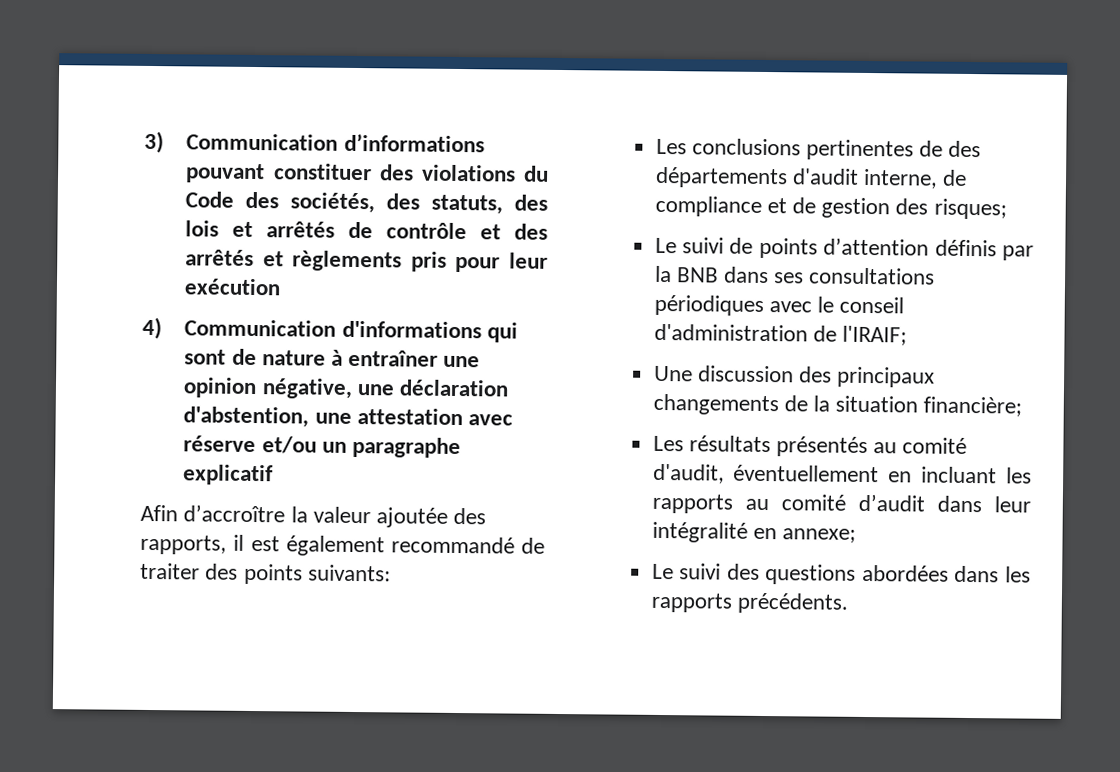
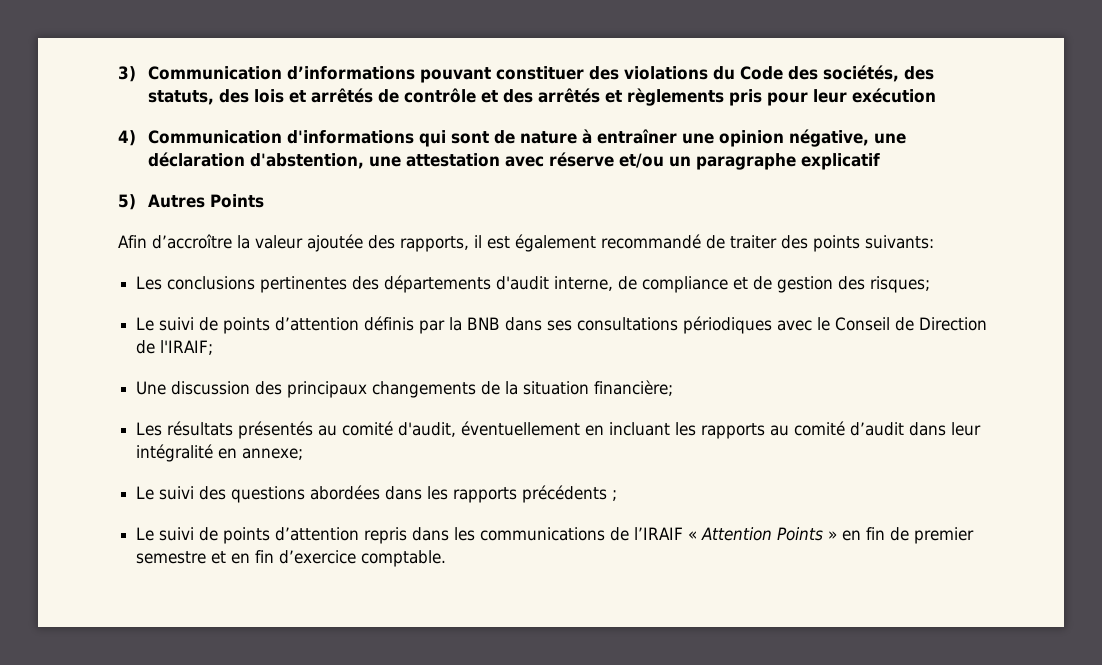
+ 5) Autres Points
- Les conclusions pertinentes de des départements d'audit interne, de compliance et de gestion des risques;
+ Les conclusions pertinentes des départements d'audit interne, de compliance et de gestion des risques;
- Le suivi de points d’attention définis par la BNB dans ses consultations périodiques avec le conseil d'administration de l'IRAIF;
+ Le suivi de points d’attention définis par la BNB dans ses consultations périodiques avec le Conseil de Direction de l'IRAIF;
- Le suivi des questions abordées dans les rapports précédents.
+ Le suivi des questions abordées dans les rapports précédents ;
+ Le suivi de points d’attention repris dans les communications de l’IRAIF « Attention Points » en fin de premier semestre et en fin d’exercice comptable.

